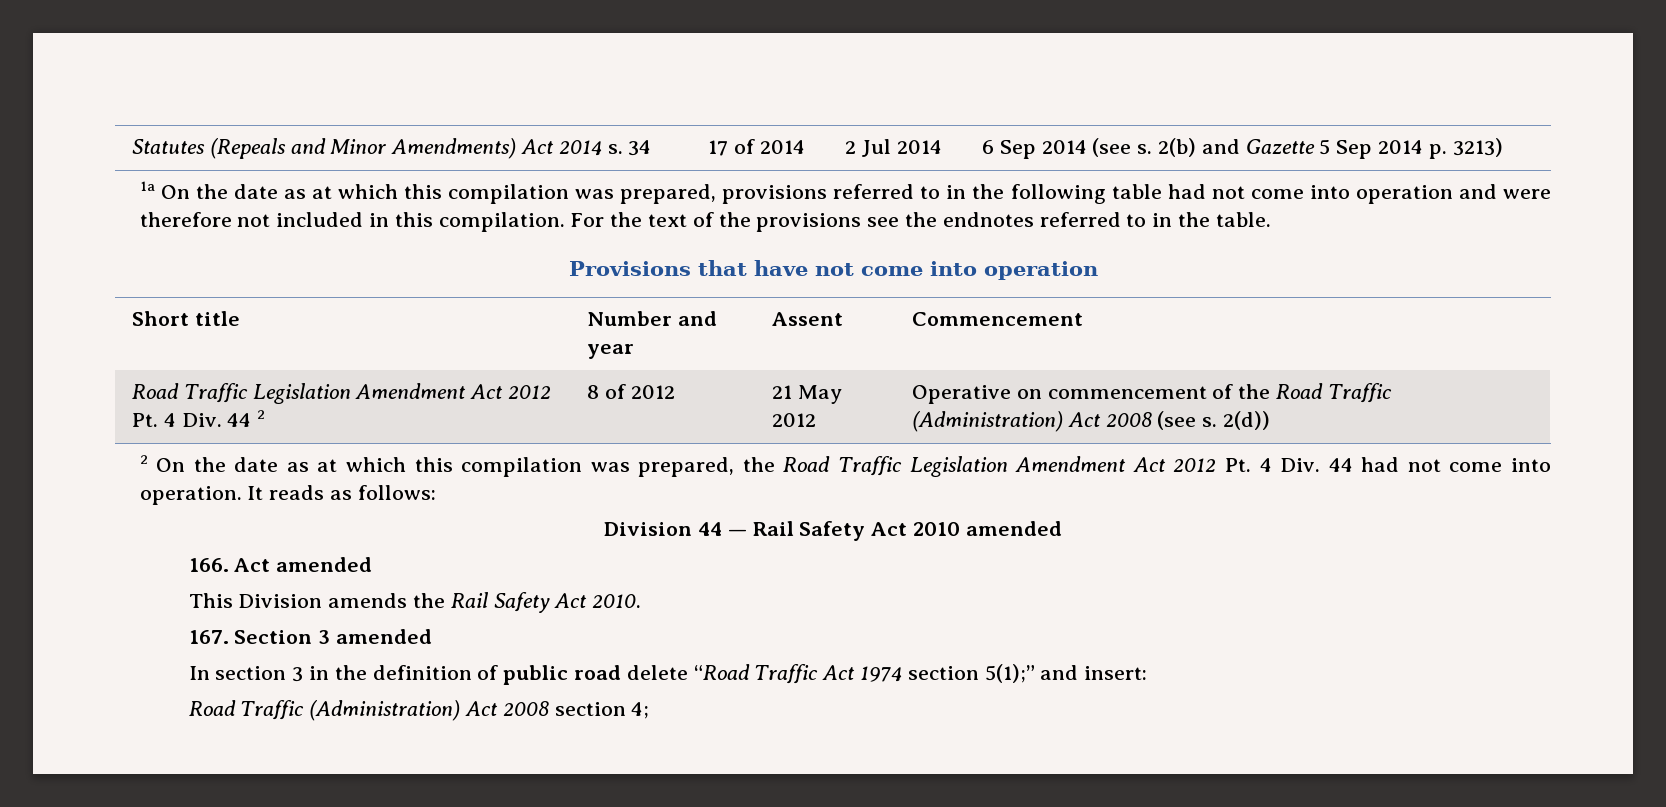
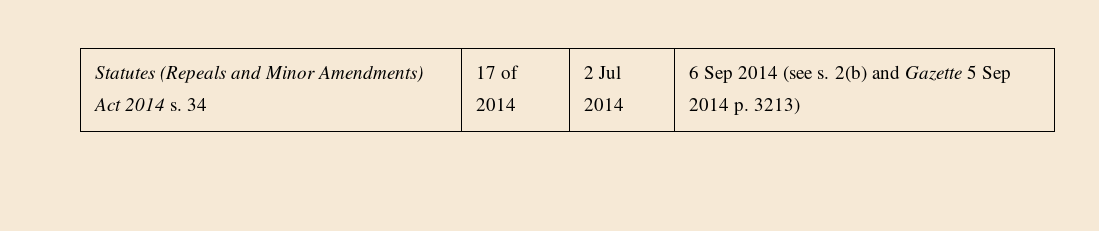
- 1a On the date as at which this compilation was prepared, provisions referred to in the following table had not come into operation and were therefore not included in this compilation. For the text of the provisions see the endnotes referred to in the table.
- Provisions that have not come into operation
- Short title | Number and year | Assent | Commencement
- Road Traffic Legislation Amendment Act 2012 Pt. 4 Div. 44 2 | 8 of 2012 | 21 May 2012 | Operative on commencement of the Road Traffic (Administration) Act 2008 (see s. 2(d))
- 2 On the date as at which this compilation was prepared, the Road Traffic Legislation Amendment Act 2012 Pt. 4 Div. 44 had not come into operation. It reads as follows:
- Division 44 — Rail Safety Act 2010 amended
- 166. Act amended
- This Division amends the Rail Safety Act 2010.
- 167. Section 3 amended
- In section 3 in the definition of public road delete “Road Traffic Act 1974 section 5(1);” and insert:
- Road Traffic (Administration) Act 2008 section 4;

